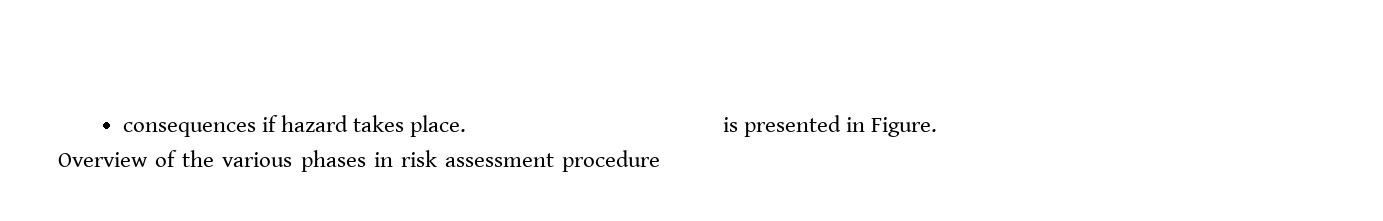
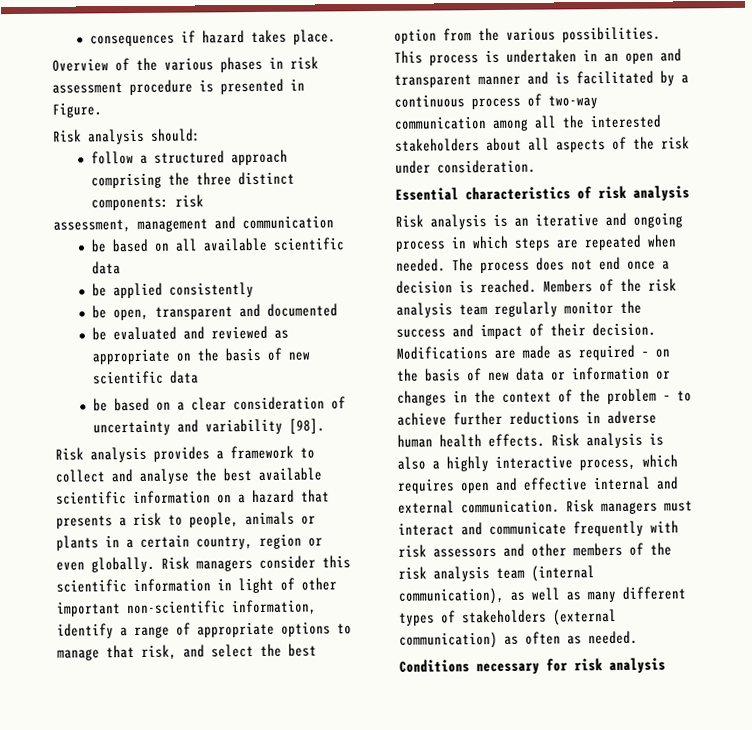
+ Risk analysis should:
+ follow a structured approach comprising the three distinct components: risk
+ assessment, management and communication
+ be based on all available scientific data
+ be applied consistently
+ be open, transparent and documented
+ be evaluated and reviewed as appropriate on the basis of new scientific data
+ be based on a clear consideration of uncertainty and variability [98].
+ Risk analysis provides a framework to collect and analyse the best available scientific information on a hazard that presents a risk to people, animals or plants in a certain country, region or even globally. Risk managers consider this scientific information in light of other important non-scientific information, identify a range of appropriate options to manage that risk, and select the best option from the various possibilities. This process is undertaken in an open and transparent manner and is facilitated by a continuous process of two-way communication among all the interested stakeholders about all aspects of the risk under consideration.
+ Essential characteristics of risk analysis
+ Risk analysis is an iterative and ongoing process in which steps are repeated when needed. The process does not end once a decision is reached. Members of the risk analysis team regularly monitor the success and impact of their decision. Modifications are made as required – on the basis of new data or information or changes in the context of the problem – to achieve further reductions in adverse human health effects. Risk analysis is also a highly interactive process, which requires open and effective internal and external communication. Risk managers must interact and communicate frequently with risk assessors and other members of the risk analysis team (internal communication), as well as many different types of stakeholders (external communication) as often as needed.
+ Conditions necessary for risk analysis

